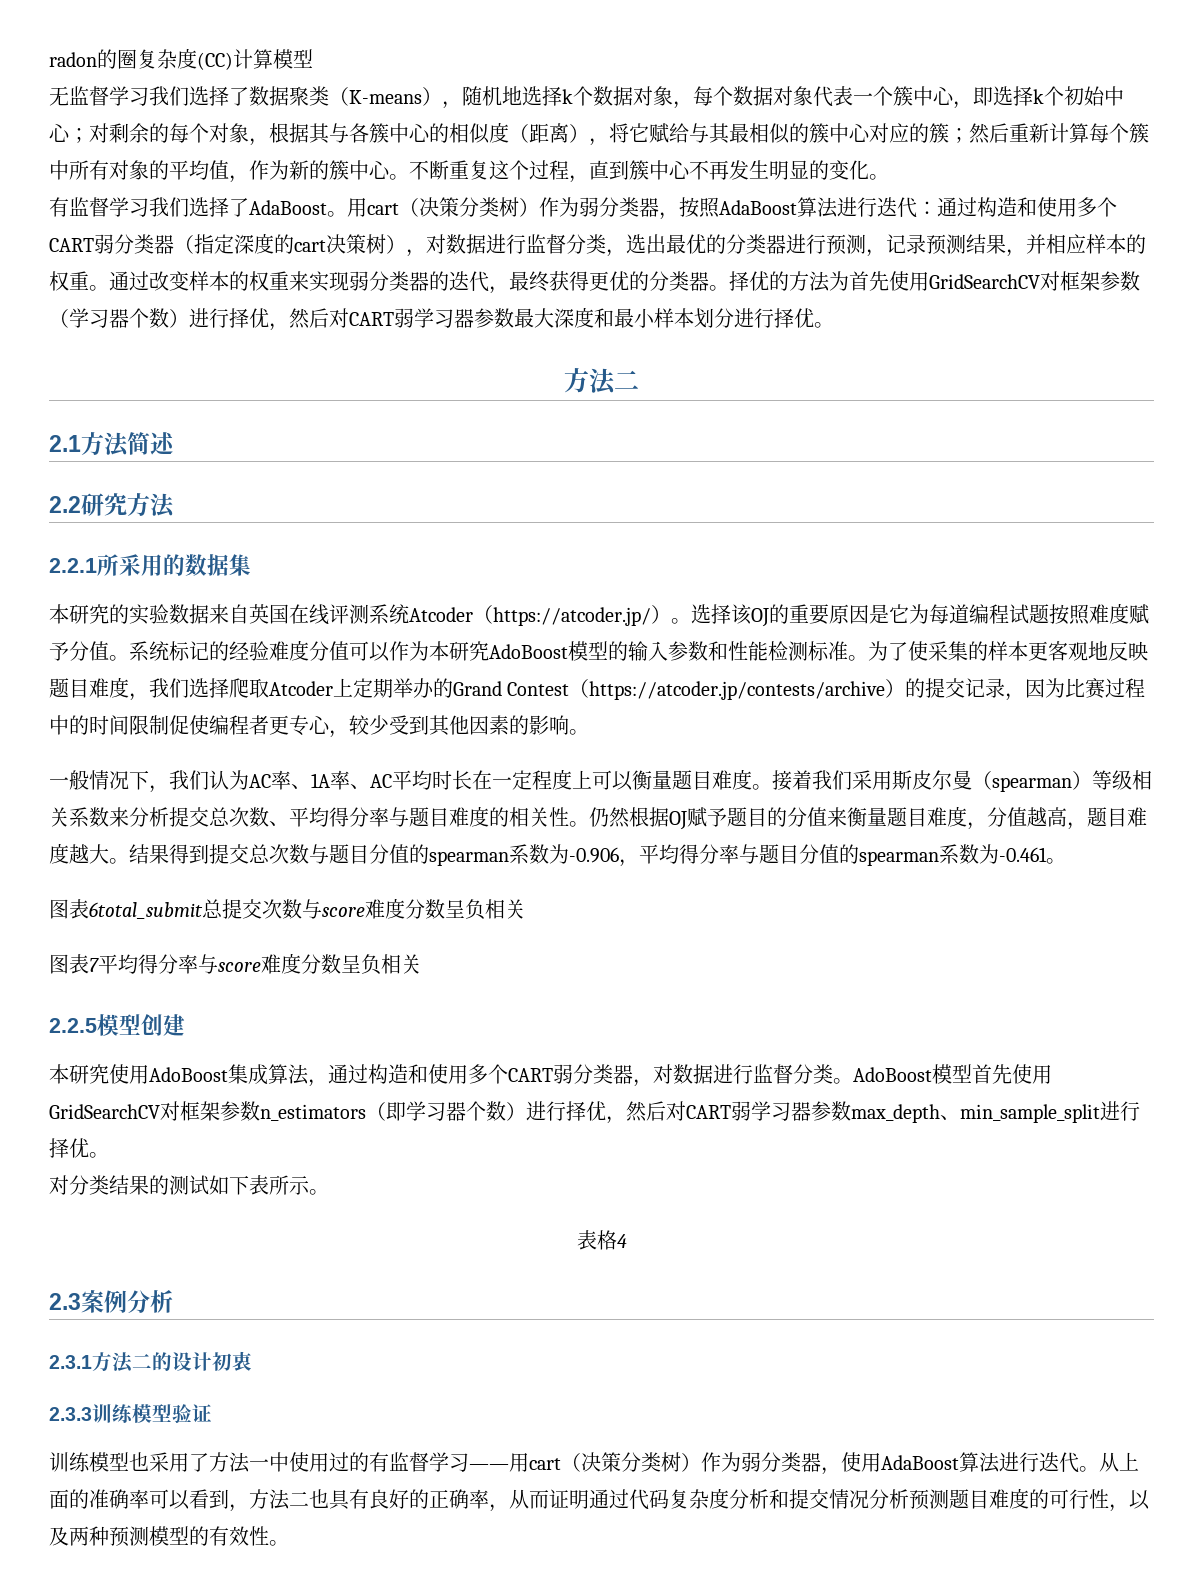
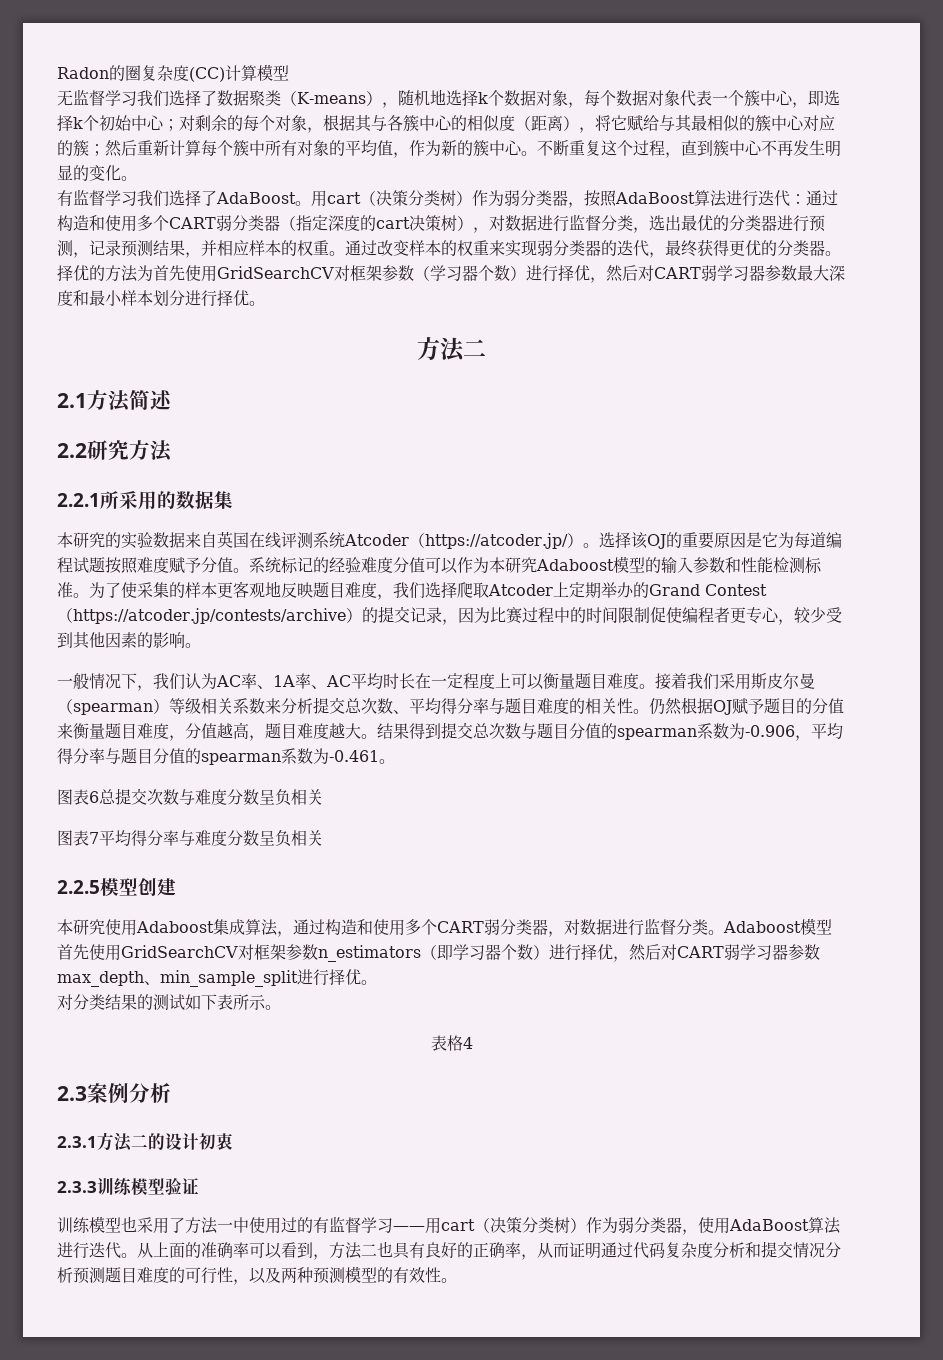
- radon的圈复杂度(CC)计算模型
+ Radon的圈复杂度(CC)计算模型
- 系统标记的经验难度分值可以作为本研究AdoBoost模型的输入参数和性能检测标准。
+ 系统标记的经验难度分值可以作为本研究Adaboost模型的输入参数和性能检测标准。
- 图表6total_submit总提交次数与score难度分数呈负相关
+ 图表6总提交次数与难度分数呈负相关
- 图表7平均得分率与score难度分数呈负相关
+ 图表7平均得分率与难度分数呈负相关
- 本研究使用AdoBoost集成算法，通过构造和使用多个CART弱分类器，对数据进行监督分类。
+ 本研究使用Adaboost集成算法，通过构造和使用多个CART弱分类器，对数据进行监督分类。
- AdoBoost模型首先使用GridSearchCV对框架参数n_estimators（即学习器个数）进行择优，然后对CART弱学习器参数max_depth、min_sample_split进行择优。
+ Adaboost模型首先使用GridSearchCV对框架参数n_estimators（即学习器个数）进行择优，然后对CART弱学习器参数max_depth、min_sample_split进行择优。

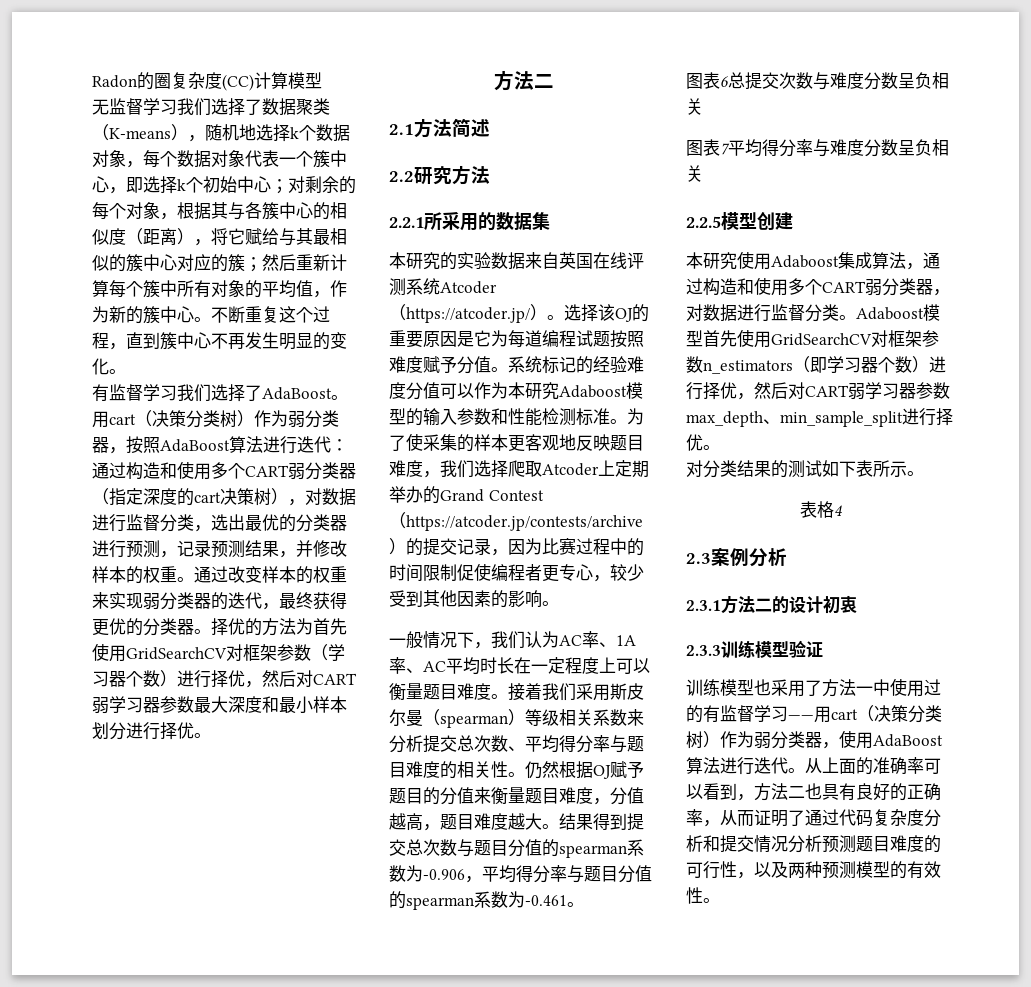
- 用cart（决策分类树）作为弱分类器，按照AdaBoost算法进行迭代：通过构造和使用多个CART弱分类器（指定深度的cart决策树），对数据进行监督分类，选出最优的分类器进行预测，记录预测结果，并相应样本的权重。
+ 用cart（决策分类树）作为弱分类器，按照AdaBoost算法进行迭代：通过构造和使用多个CART弱分类器（指定深度的cart决策树），对数据进行监督分类，选出最优的分类器进行预测，记录预测结果，并修改样本的权重。
- 从上面的准确率可以看到，方法二也具有良好的正确率，从而证明通过代码复杂度分析和提交情况分析预测题目难度的可行性，以及两种预测模型的有效性。
+ 从上面的准确率可以看到，方法二也具有良好的正确率，从而证明了通过代码复杂度分析和提交情况分析预测题目难度的可行性，以及两种预测模型的有效性。

